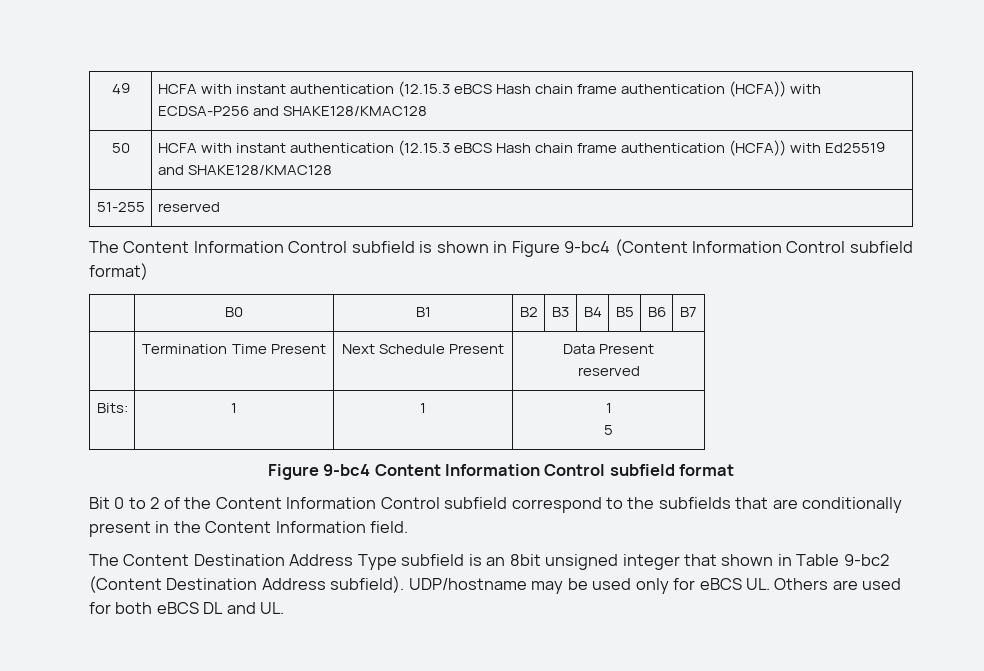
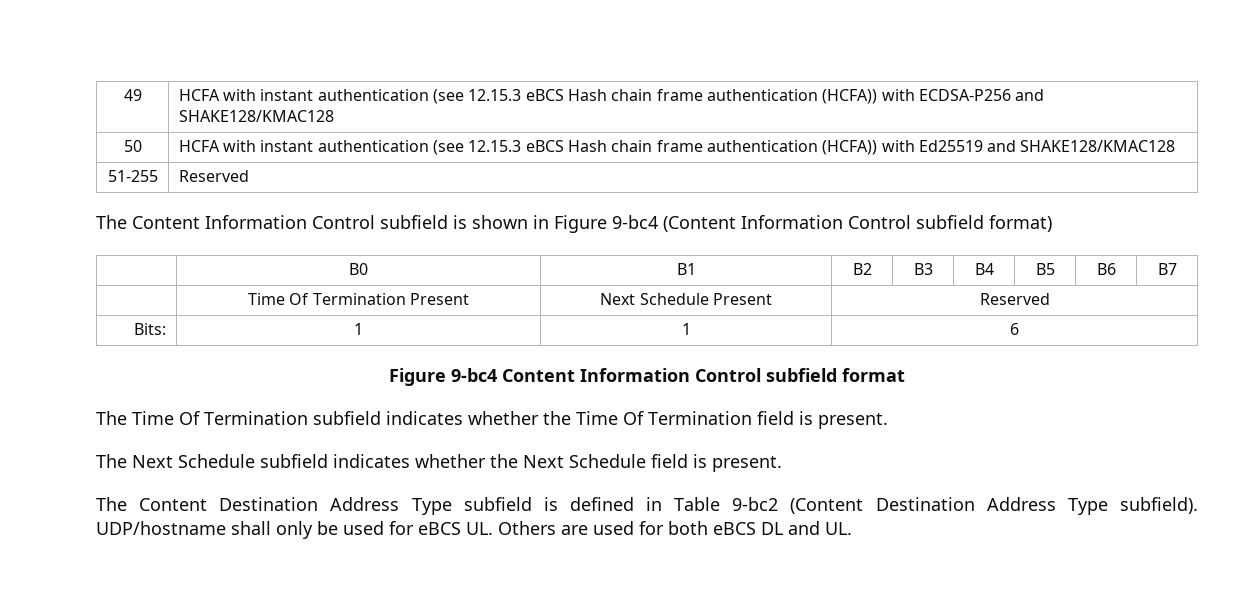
- 49 | HCFA with instant authentication (12.15.3 eBCS Hash chain frame authentication (HCFA)) with ECDSA-P256 and SHAKE128/KMAC128
+ 49 | HCFA with instant authentication (see 12.15.3 eBCS Hash chain frame authentication (HCFA)) with ECDSA-P256 and SHAKE128/KMAC128
- 50 | HCFA with instant authentication (12.15.3 eBCS Hash chain frame authentication (HCFA)) with Ed25519 and SHAKE128/KMAC128
+ 50 | HCFA with instant authentication (see 12.15.3 eBCS Hash chain frame authentication (HCFA)) with Ed25519 and SHAKE128/KMAC128
- 51-255 | reserved
+ 51-255 | Reserved
- | Termination Time Present | Next Schedule Present | Data Present
- reserved
+ | Time Of Termination Present | Next Schedule Present | Reserved
- Bits: | 1 | 1 | 1
- 5
+ Bits: | 1 | 1 | 6
- Bit 0 to 2 of the Content Information Control subfield correspond to the subfields that are conditionally present in the Content Information field.
+ The Time Of Termination subfield indicates whether the Time Of Termination field is present.
+ The Next Schedule subfield indicates whether the Next Schedule field is present.
- The Content Destination Address Type subfield is an 8bit unsigned integer that shown in Table 9-bc2 (Content Destination Address subfield).
+ The Content Destination Address Type subfield is defined in Table 9-bc2 (Content Destination Address Type subfield).
- UDP/hostname may be used only for eBCS UL. Others are used for both eBCS DL and UL.
+ UDP/hostname shall only be used for eBCS UL. Others are used for both eBCS DL and UL.

